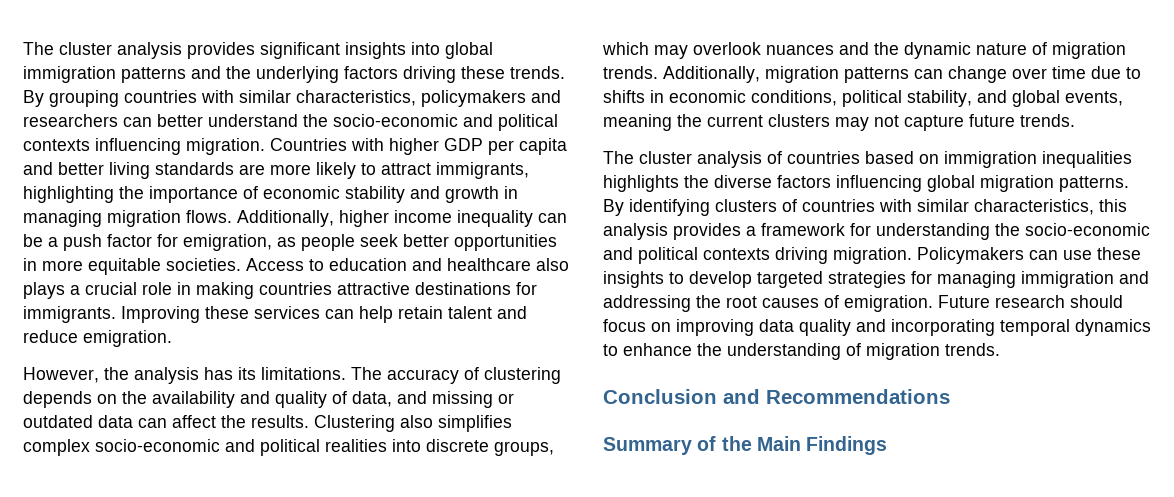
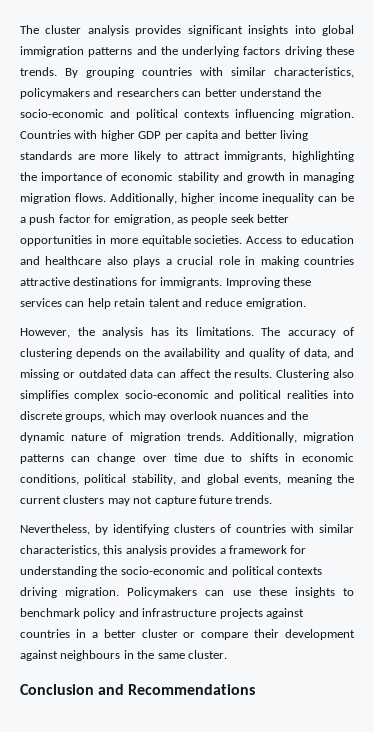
- The cluster analysis of countries based on immigration inequalities highlights the diverse factors influencing global migration patterns. By identifying clusters of countries with similar characteristics, this analysis provides a framework for understanding the socio-economic and political contexts driving migration.
+ Nevertheless, by identifying clusters of countries with similar characteristics, this analysis provides a framework for understanding the socio-economic and political contexts driving migration.
- Policymakers can use these insights to develop targeted strategies for managing immigration and addressing the root causes of emigration. Future research should focus on improving data quality and incorporating temporal dynamics to enhance the understanding of migration trends.
+ Policymakers can use these insights to benchmark policy and infrastructure projects against countries in a better cluster or compare their development against neighbours in the same cluster.
  Conclusion and Recommendations
- Summary of the Main Findings

